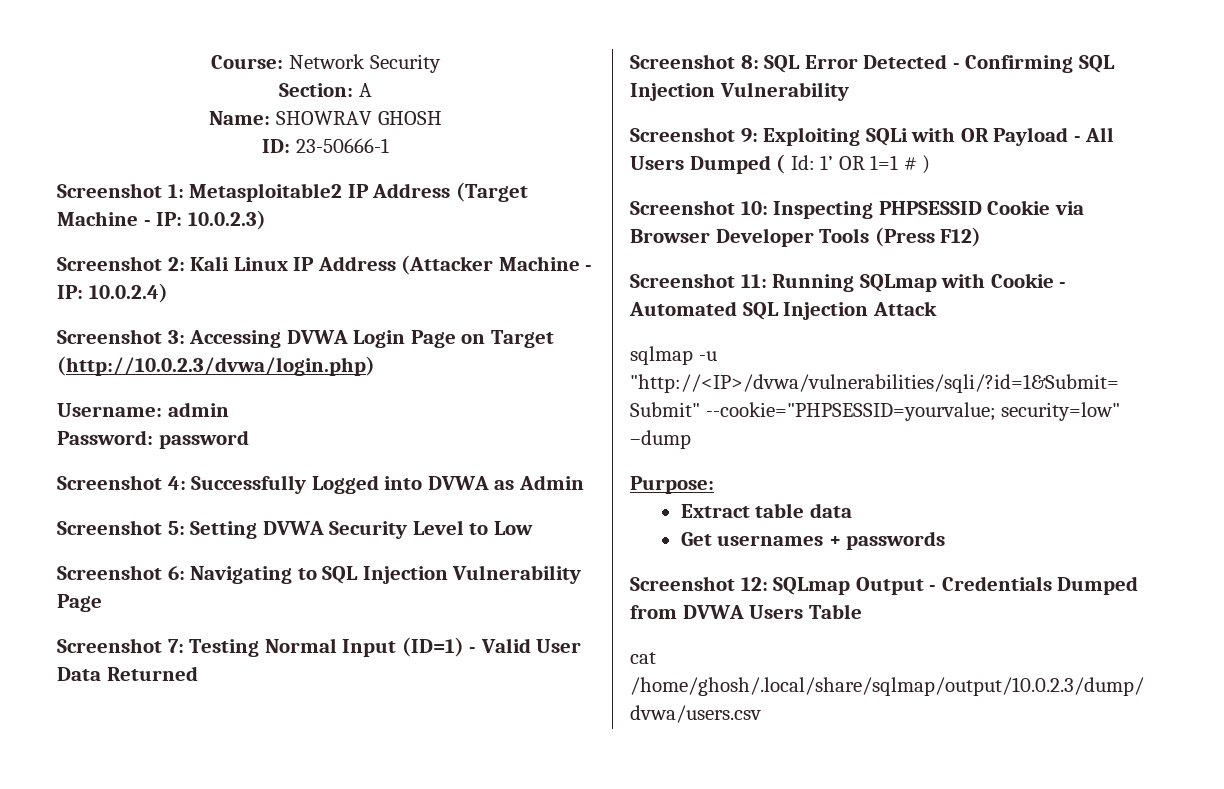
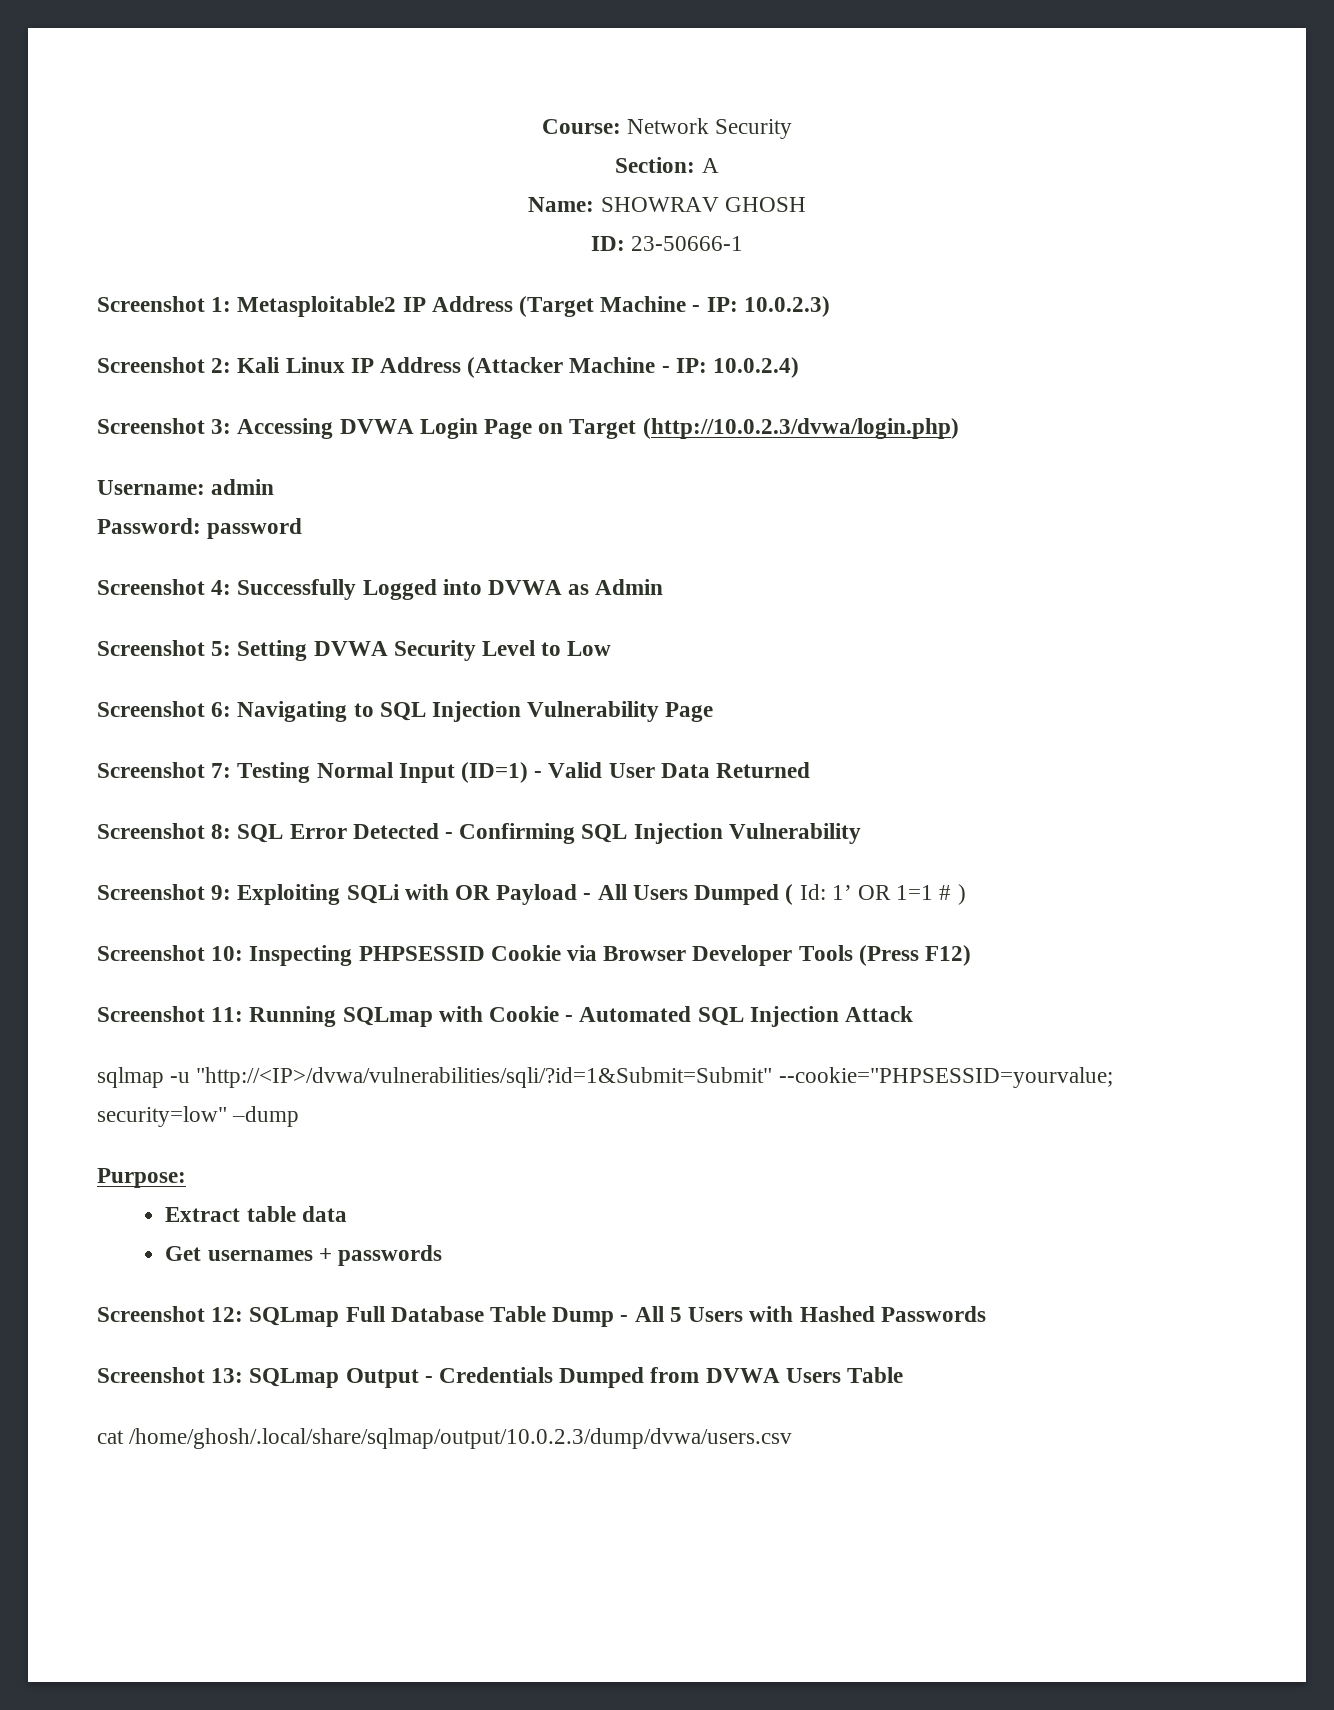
- Screenshot 12: SQLmap Output - Credentials Dumped from DVWA Users Table
+ Screenshot 12: SQLmap Full Database Table Dump - All 5 Users with Hashed Passwords
+ Screenshot 13: SQLmap Output - Credentials Dumped from DVWA Users Table

